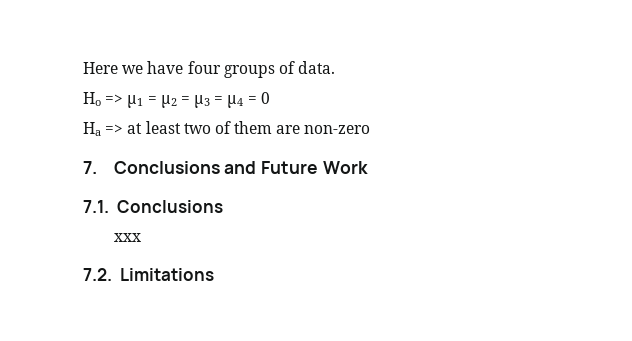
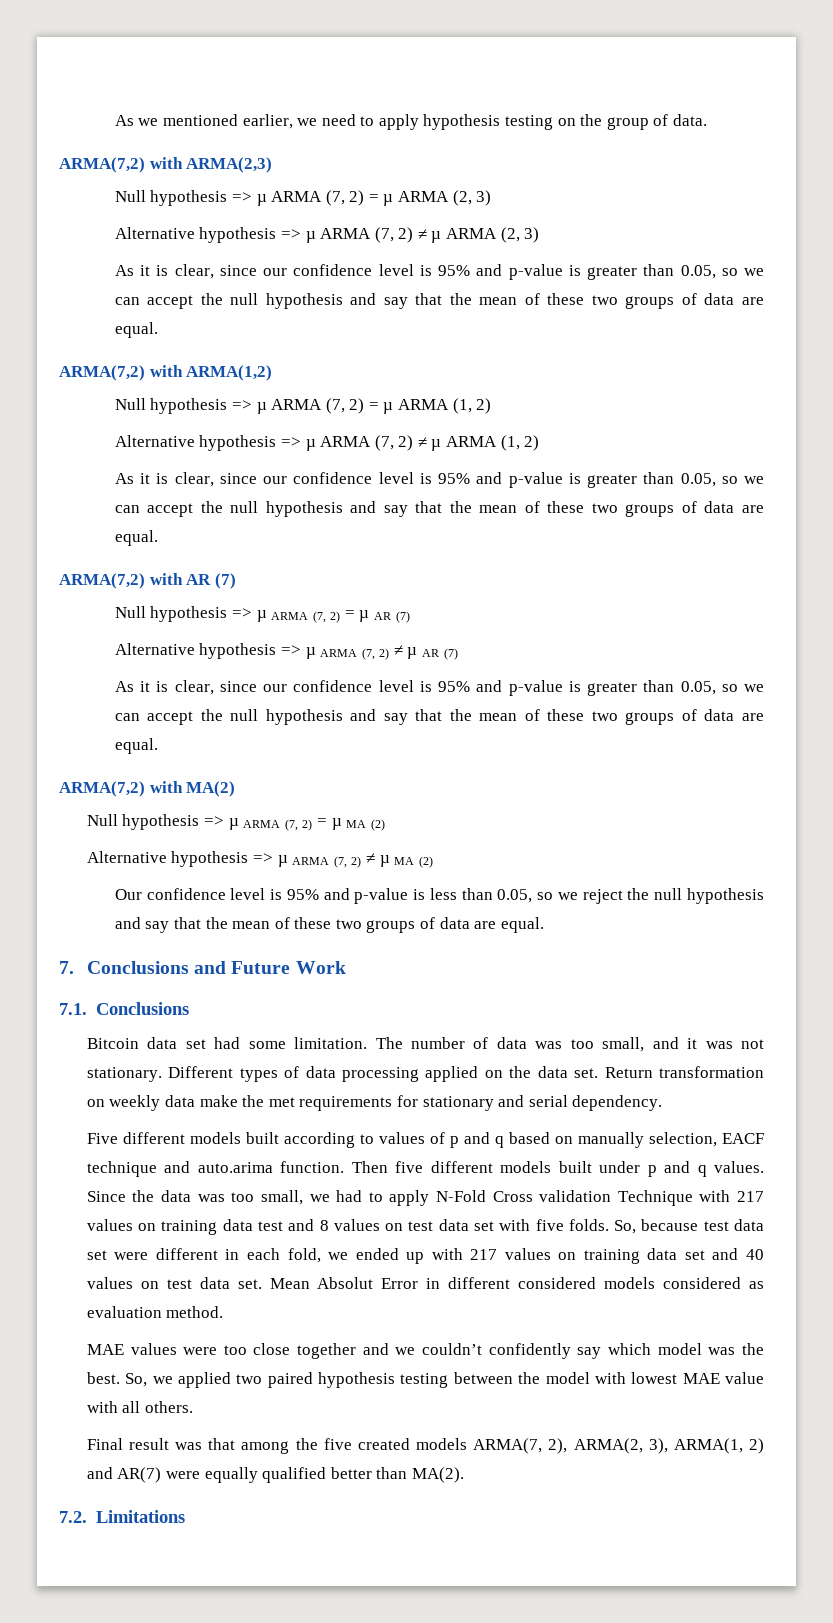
- Here we have four groups of data.
- Ho => µ1 = µ2 = µ3 = µ4 = 0
- Ha => at least two of them are non-zero
+ As we mentioned earlier, we need to apply hypothesis testing on the group of data.
+ ARMA(7,2) with ARMA(2,3)
+ Null hypothesis => µ ARMA (7, 2) = µ ARMA (2, 3)
+ Alternative hypothesis => µ ARMA (7, 2) ≠ µ ARMA (2, 3)
+ As it is clear, since our confidence level is 95% and p-value is greater than 0.05, so we can accept the null hypothesis and say that the mean of these two groups of data are equal.
+ ARMA(7,2) with ARMA(1,2)
+ Null hypothesis => µ ARMA (7, 2) = µ ARMA (1, 2)
+ Alternative hypothesis => µ ARMA (7, 2) ≠ µ ARMA (1, 2)
+ As it is clear, since our confidence level is 95% and p-value is greater than 0.05, so we can accept the null hypothesis and say that the mean of these two groups of data are equal.
+ ARMA(7,2) with AR (7)
+ Null hypothesis => µ ARMA (7, 2) = µ AR (7)
+ Alternative hypothesis => µ ARMA (7, 2) ≠ µ AR (7)
+ As it is clear, since our confidence level is 95% and p-value is greater than 0.05, so we can accept the null hypothesis and say that the mean of these two groups of data are equal.
+ ARMA(7,2) with MA(2)
+ Null hypothesis => µ ARMA (7, 2) = µ MA (2)
+ Alternative hypothesis => µ ARMA (7, 2) ≠ µ MA (2)
+ Our confidence level is 95% and p-value is less than 0.05, so we reject the null hypothesis and say that the mean of these two groups of data are equal.
- xxx
+ Bitcoin data set had some limitation. The number of data was too small, and it was not stationary. Different types of data processing applied on the data set. Return transformation on weekly data make the met requirements for stationary and serial dependency.
+ Five different models built according to values of p and q based on manually selection, EACF technique and auto.arima function. Then five different models built under p and q values. Since the data was too small, we had to apply N-Fold Cross validation Technique with 217 values on training data test and 8 values on test data set with five folds. So, because test data set were different in each fold, we ended up with 217 values on training data set and 40 values on test data set. Mean Absolut Error in different considered models considered as evaluation method.
+ MAE values were too close together and we couldn’t confidently say which model was the best. So, we applied two paired hypothesis testing between the model with lowest MAE value with all others.
+ Final result was that among the five created models ARMA(7, 2), ARMA(2, 3), ARMA(1, 2) and AR(7) were equally qualified better than MA(2).

